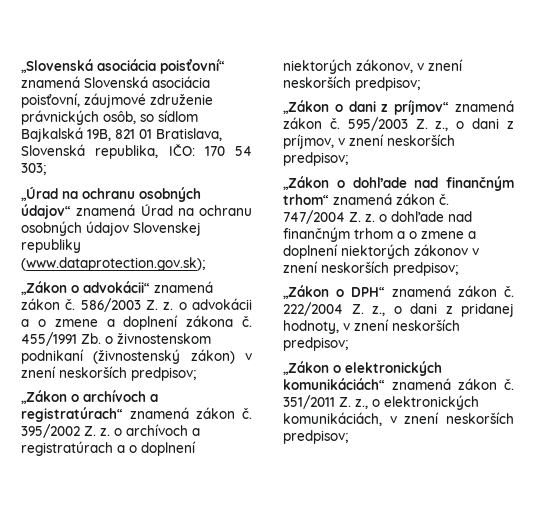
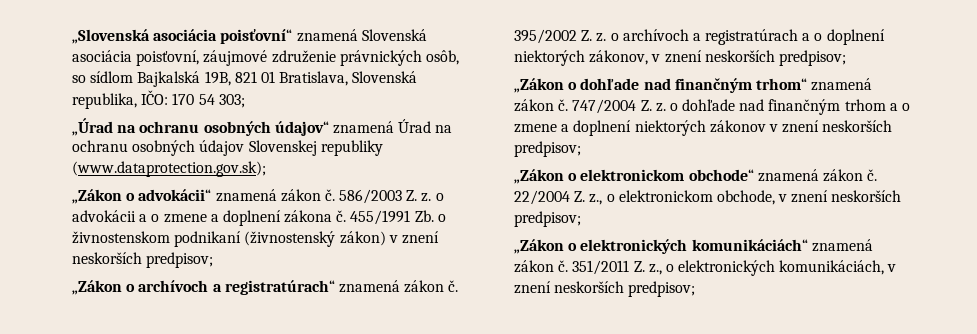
- „Zákon o dani z príjmov“ znamená zákon č. 595/2003 Z. z., o dani z príjmov, v znení neskorších predpisov;
- „Zákon o DPH“ znamená zákon č. 222/2004 Z. z., o dani z pridanej hodnoty, v znení neskorších predpisov;
+ „Zákon o elektronickom obchode“ znamená zákon č. 22/2004 Z. z., o elektronickom obchode, v znení neskorších predpisov;

